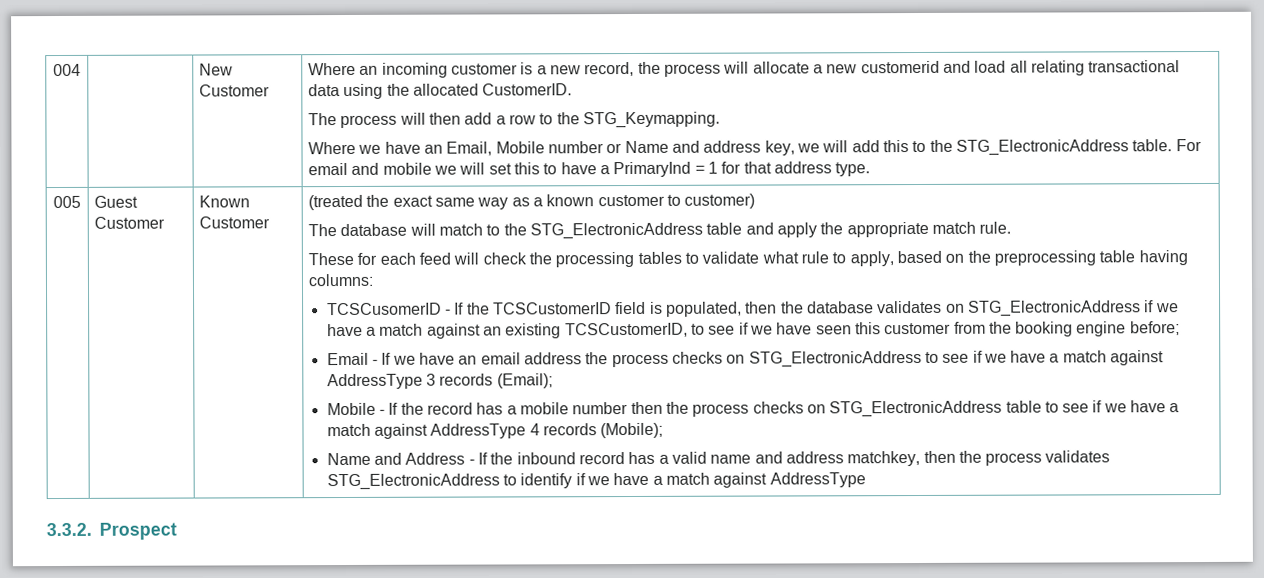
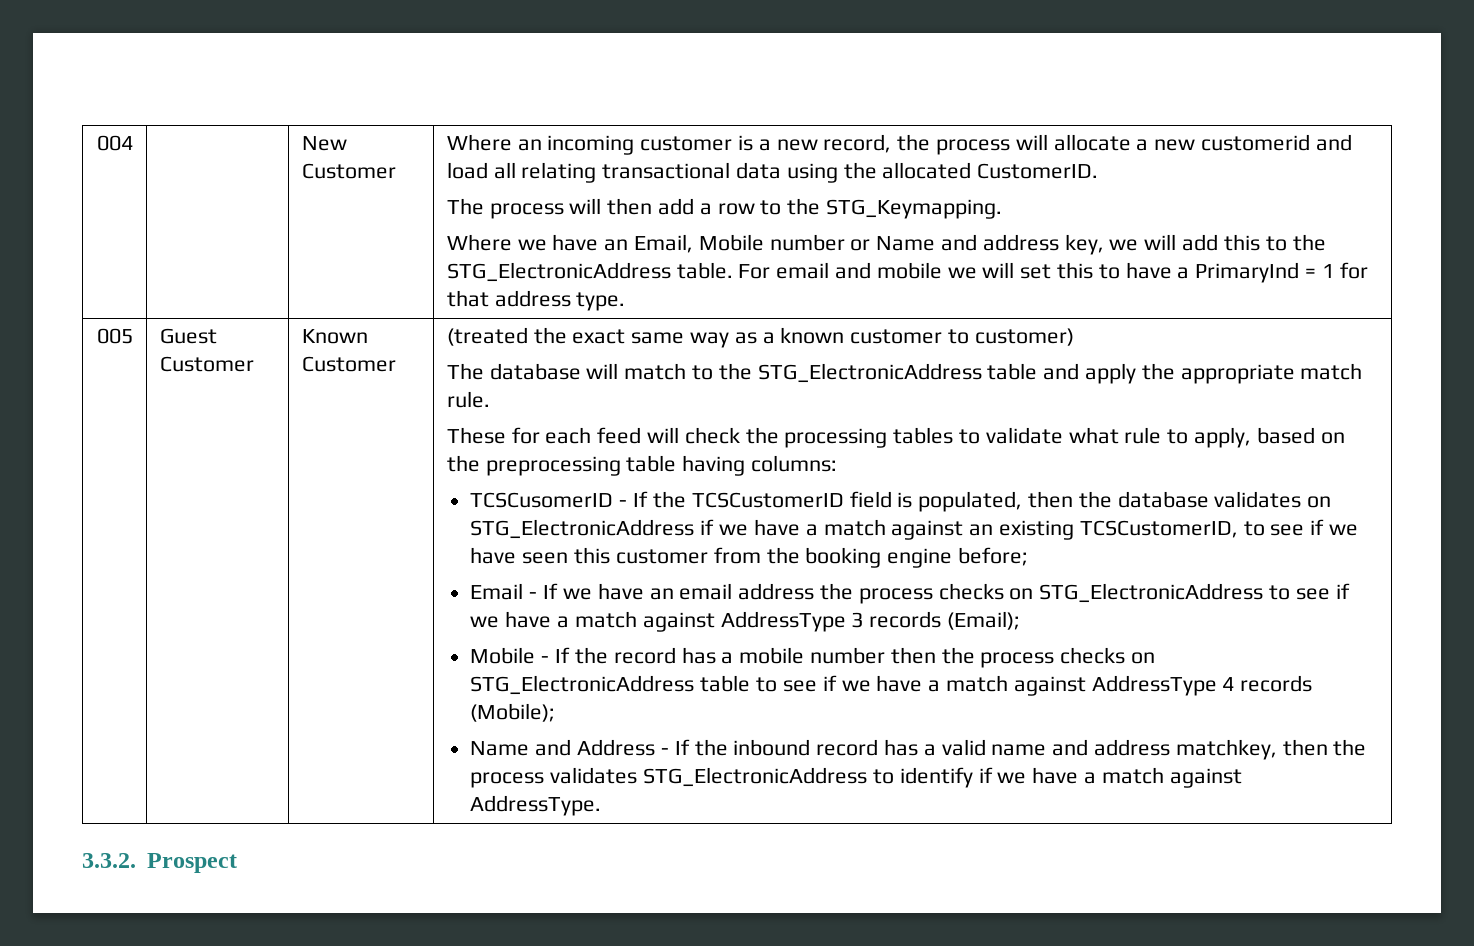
- Name and Address - If the inbound record has a valid name and address matchkey, then the process validates STG_ElectronicAddress to identify if we have a match against AddressType
+ Name and Address - If the inbound record has a valid name and address matchkey, then the process validates STG_ElectronicAddress to identify if we have a match against AddressType.

